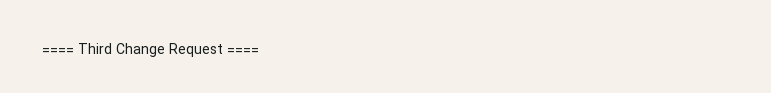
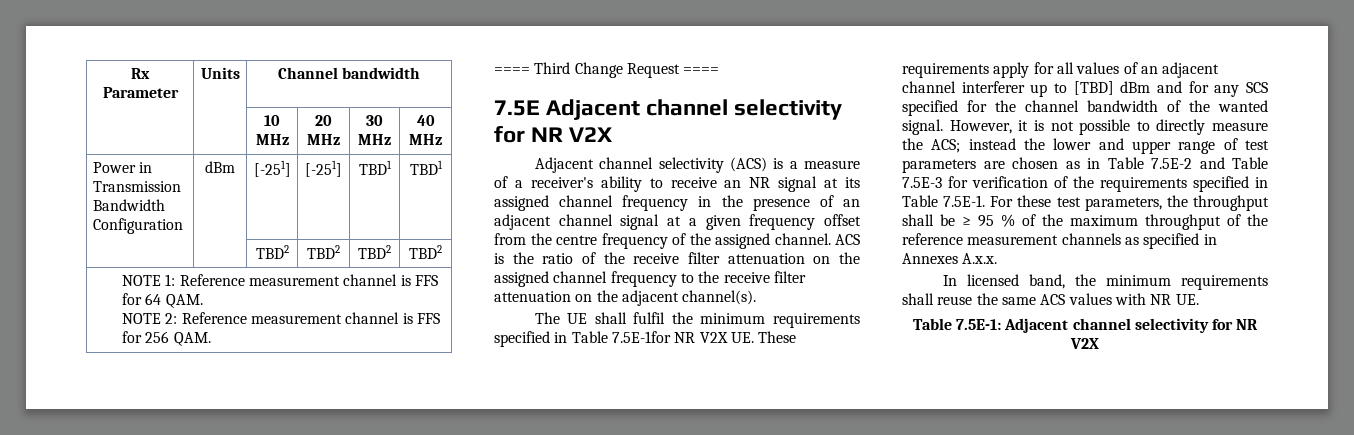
+ Rx Parameter | Units | Channel bandwidth
+ | | 10 MHz | 20 MHz | 30 MHz | 40 MHz
+ Power in Transmission Bandwidth Configuration | dBm | [-251] | [-251] | TBD1 | TBD1
+ | | TBD2 | TBD2 | TBD2 | TBD2
+ NOTE 1: Reference measurement channel is FFS for 64 QAM.
+ NOTE 2: Reference measurement channel is FFS for 256 QAM.
+ 7.5E Adjacent channel selectivity for NR V2X
+ Adjacent channel selectivity (ACS) is a measure of a receiver's ability to receive an NR signal at its assigned channel frequency in the presence of an adjacent channel signal at a given frequency offset from the centre frequency of the assigned channel. ACS is the ratio of the receive filter attenuation on the assigned channel frequency to the receive filter attenuation on the adjacent channel(s).
+ The UE shall fulfil the minimum requirements specified in Table 7.5E-1for NR V2X UE. These requirements apply for all values of an adjacent channel interferer up to [TBD] dBm and for any SCS specified for the channel bandwidth of the wanted signal. However, it is not possible to directly measure the ACS; instead the lower and upper range of test parameters are chosen as in Table 7.5E-2 and Table 7.5E-3 for verification of the requirements specified in Table 7.5E-1. For these test parameters, the throughput shall be ≥ 95 % of the maximum throughput of the reference measurement channels as specified in Annexes A.x.x.
+ In licensed band, the minimum requirements shall reuse the same ACS values with NR UE.
+ Table 7.5E-1: Adjacent channel selectivity for NR V2X

